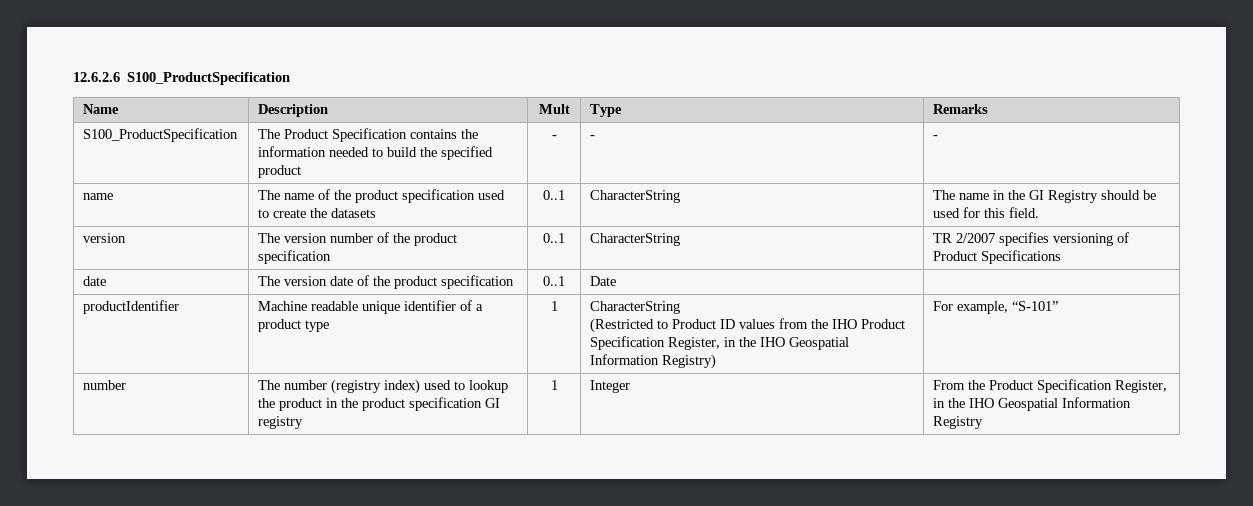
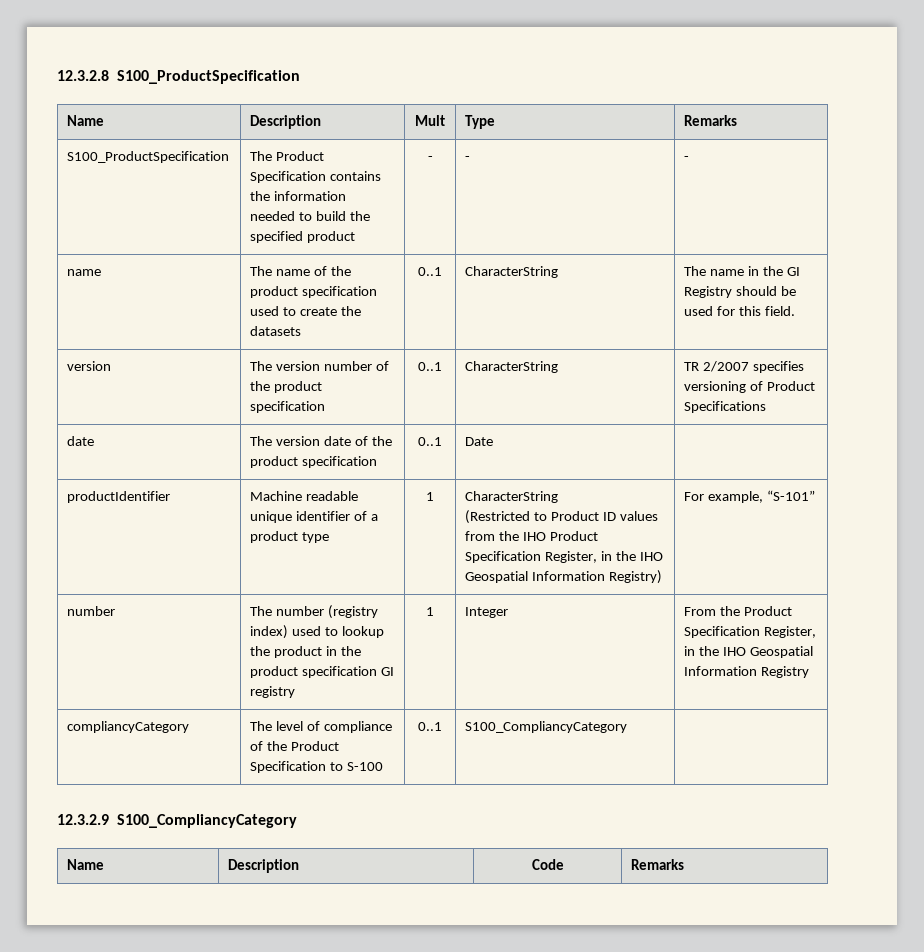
- 12.6.2.6 S100_ProductSpecification
+ 12.3.2.8 S100_ProductSpecification
+ compliancyCategory | The level of compliance of the Product Specification to S-100 | 0..1 | S100_CompliancyCategory |
+ 12.3.2.9 S100_CompliancyCategory
+ Name | Description | Code | Remarks

